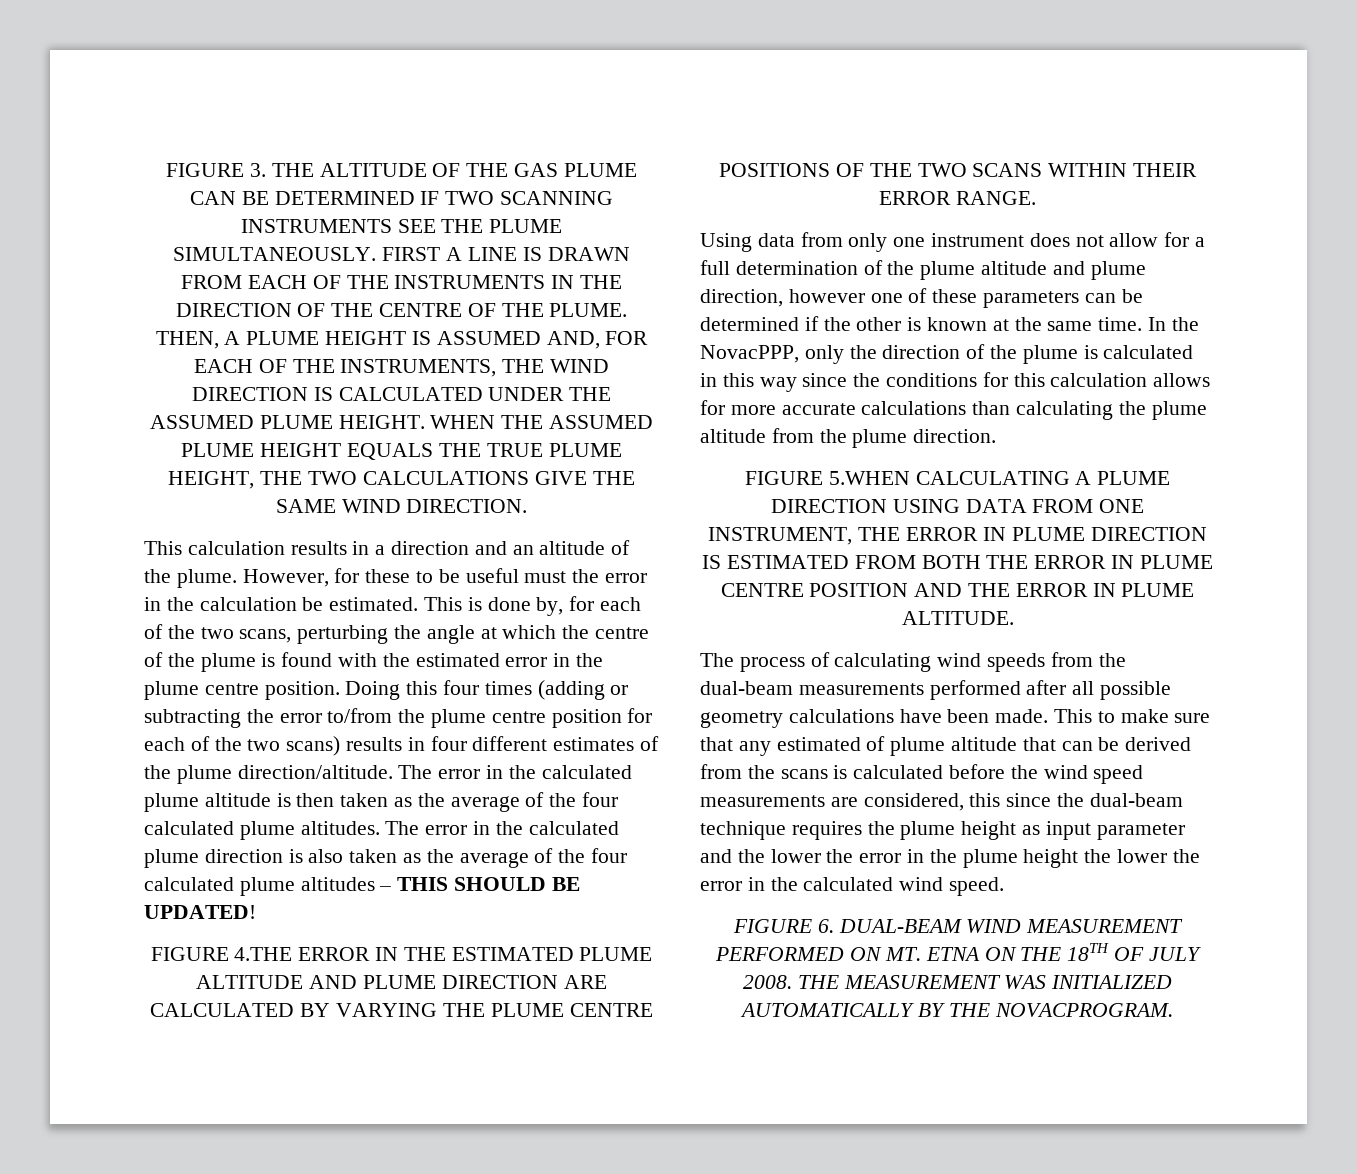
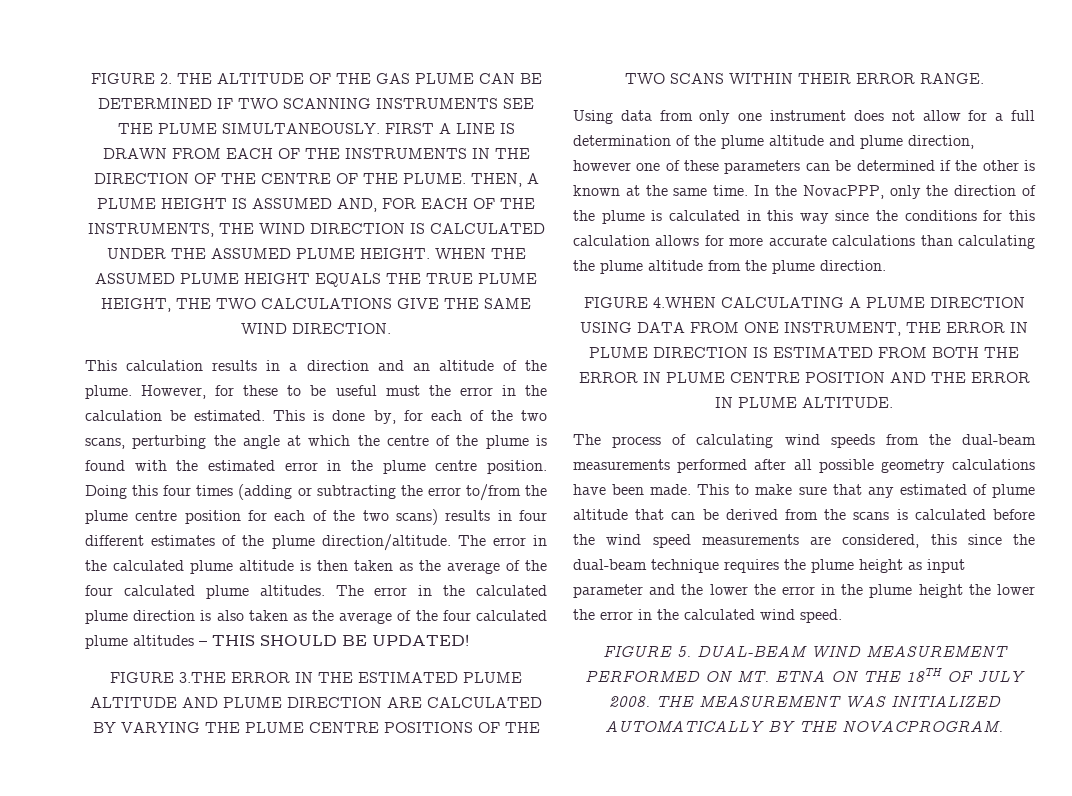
- FIGURE 3. THE ALTITUDE OF THE GAS PLUME CAN BE DETERMINED IF TWO SCANNING INSTRUMENTS SEE THE PLUME SIMULTANEOUSLY.
+ FIGURE 2. THE ALTITUDE OF THE GAS PLUME CAN BE DETERMINED IF TWO SCANNING INSTRUMENTS SEE THE PLUME SIMULTANEOUSLY.
- FIGURE 4.THE ERROR IN THE ESTIMATED PLUME ALTITUDE AND PLUME DIRECTION ARE CALCULATED BY VARYING THE PLUME CENTRE POSITIONS OF THE TWO SCANS WITHIN THEIR ERROR RANGE.
+ FIGURE 3.THE ERROR IN THE ESTIMATED PLUME ALTITUDE AND PLUME DIRECTION ARE CALCULATED BY VARYING THE PLUME CENTRE POSITIONS OF THE TWO SCANS WITHIN THEIR ERROR RANGE.
- FIGURE 5.WHEN CALCULATING A PLUME DIRECTION USING DATA FROM ONE INSTRUMENT, THE ERROR IN PLUME DIRECTION IS ESTIMATED FROM BOTH THE ERROR IN PLUME CENTRE POSITION AND THE ERROR IN PLUME ALTITUDE.
+ FIGURE 4.WHEN CALCULATING A PLUME DIRECTION USING DATA FROM ONE INSTRUMENT, THE ERROR IN PLUME DIRECTION IS ESTIMATED FROM BOTH THE ERROR IN PLUME CENTRE POSITION AND THE ERROR IN PLUME ALTITUDE.
- FIGURE 6. DUAL-BEAM WIND MEASUREMENT PERFORMED ON MT. ETNA ON THE 18TH OF JULY 2008.
+ FIGURE 5. DUAL-BEAM WIND MEASUREMENT PERFORMED ON MT. ETNA ON THE 18TH OF JULY 2008.

